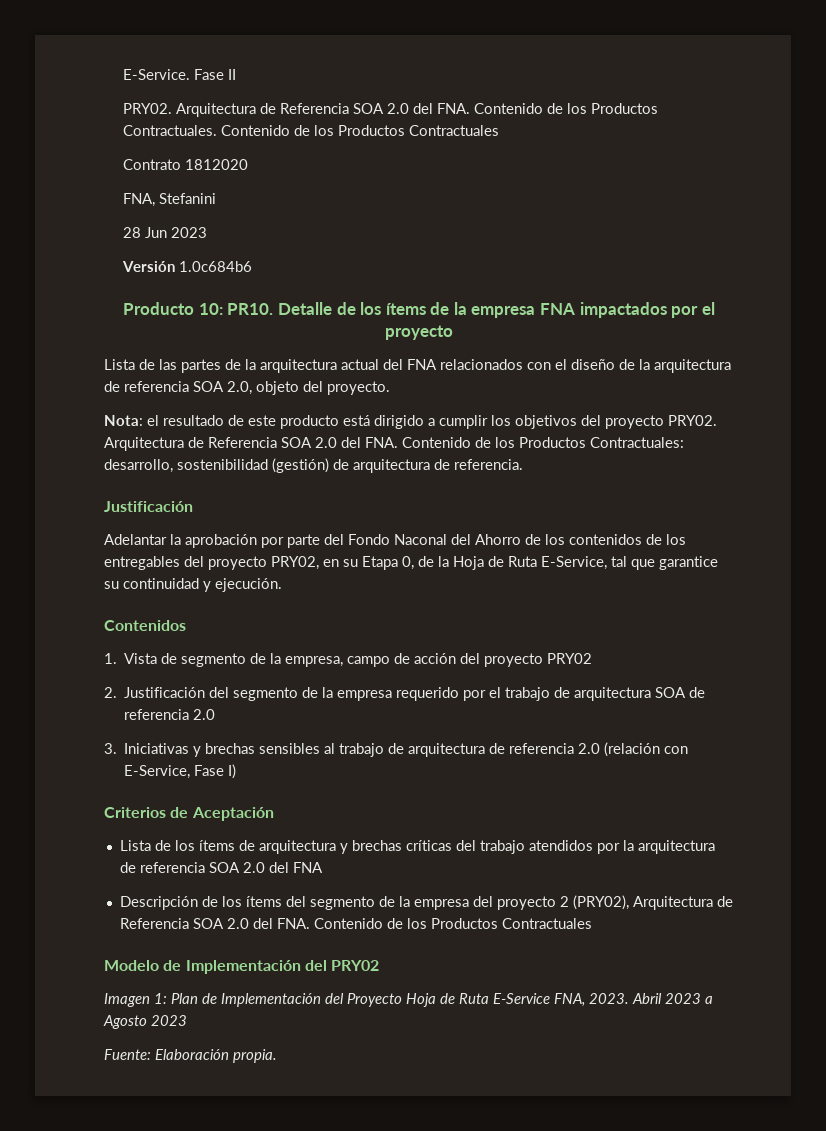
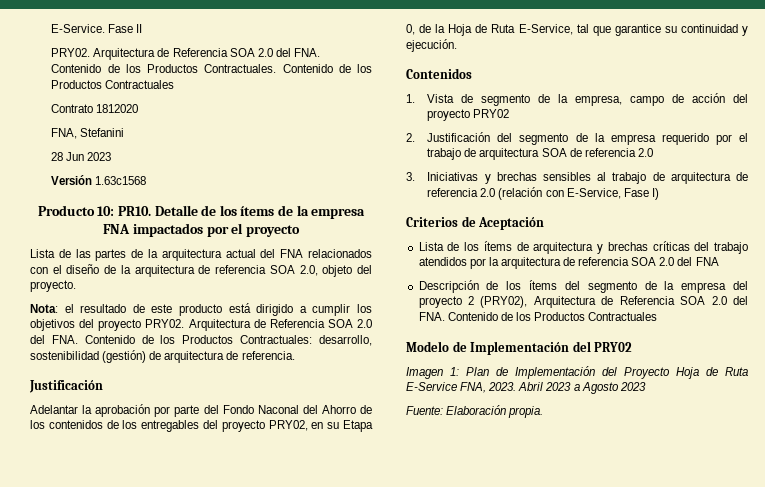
- Versión 1.0c684b6
+ Versión 1.63c1568

